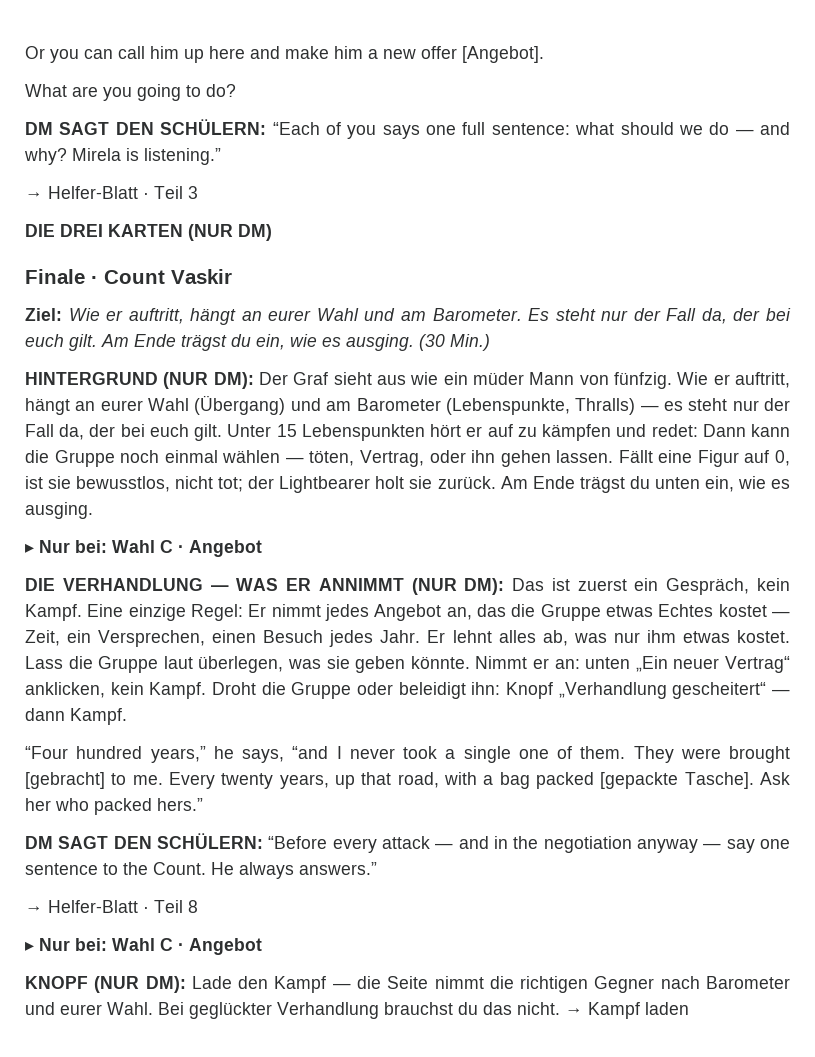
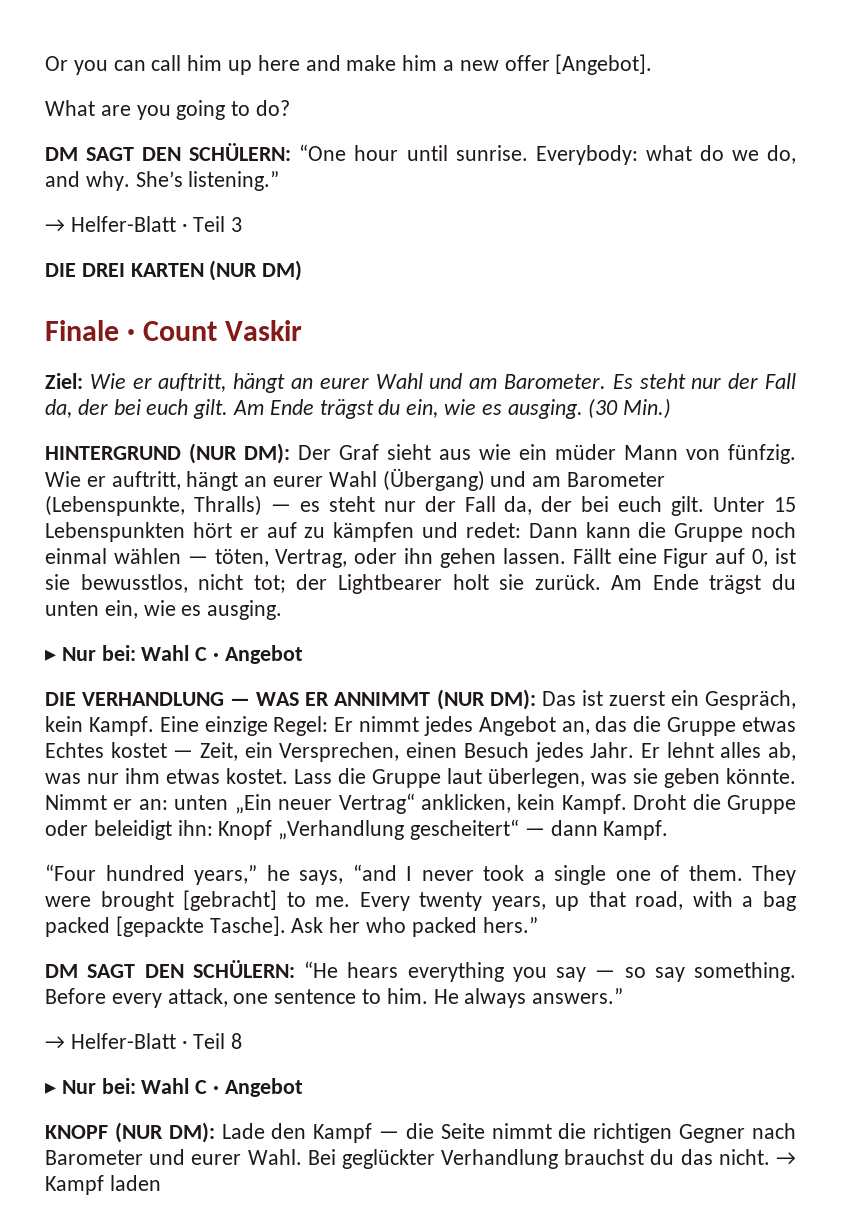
- DM SAGT DEN SCHÜLERN: “Each of you says one full sentence: what should we do — and why? Mirela is listening.”
+ DM SAGT DEN SCHÜLERN: “One hour until sunrise. Everybody: what do we do, and why. She’s listening.”
- DM SAGT DEN SCHÜLERN: “Before every attack — and in the negotiation anyway — say one sentence to the Count.
+ DM SAGT DEN SCHÜLERN: “He hears everything you say — so say something. Before every attack, one sentence to him.

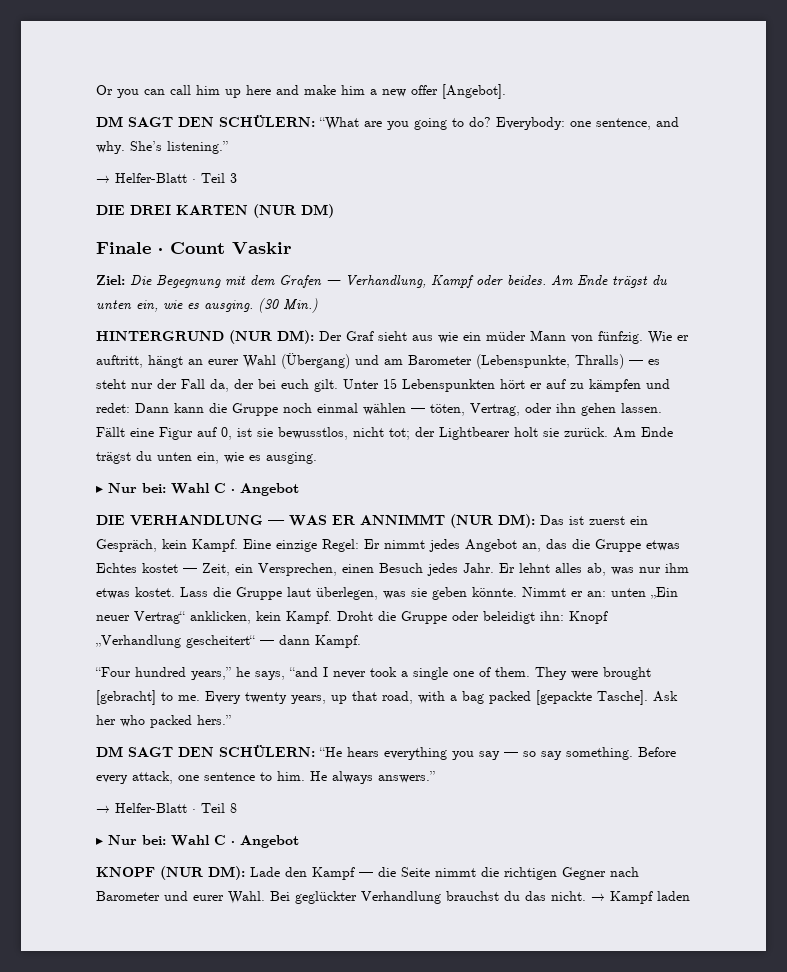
- What are you going to do?
- DM SAGT DEN SCHÜLERN: “One hour until sunrise. Everybody: what do we do, and why.
+ DM SAGT DEN SCHÜLERN: “What are you going to do? Everybody: one sentence, and why.
- Ziel: Wie er auftritt, hängt an eurer Wahl und am Barometer. Es steht nur der Fall da, der bei euch gilt. Am Ende trägst du ein, wie es ausging.
+ Ziel: Die Begegnung mit dem Grafen — Verhandlung, Kampf oder beides. Am Ende trägst du unten ein, wie es ausging.

